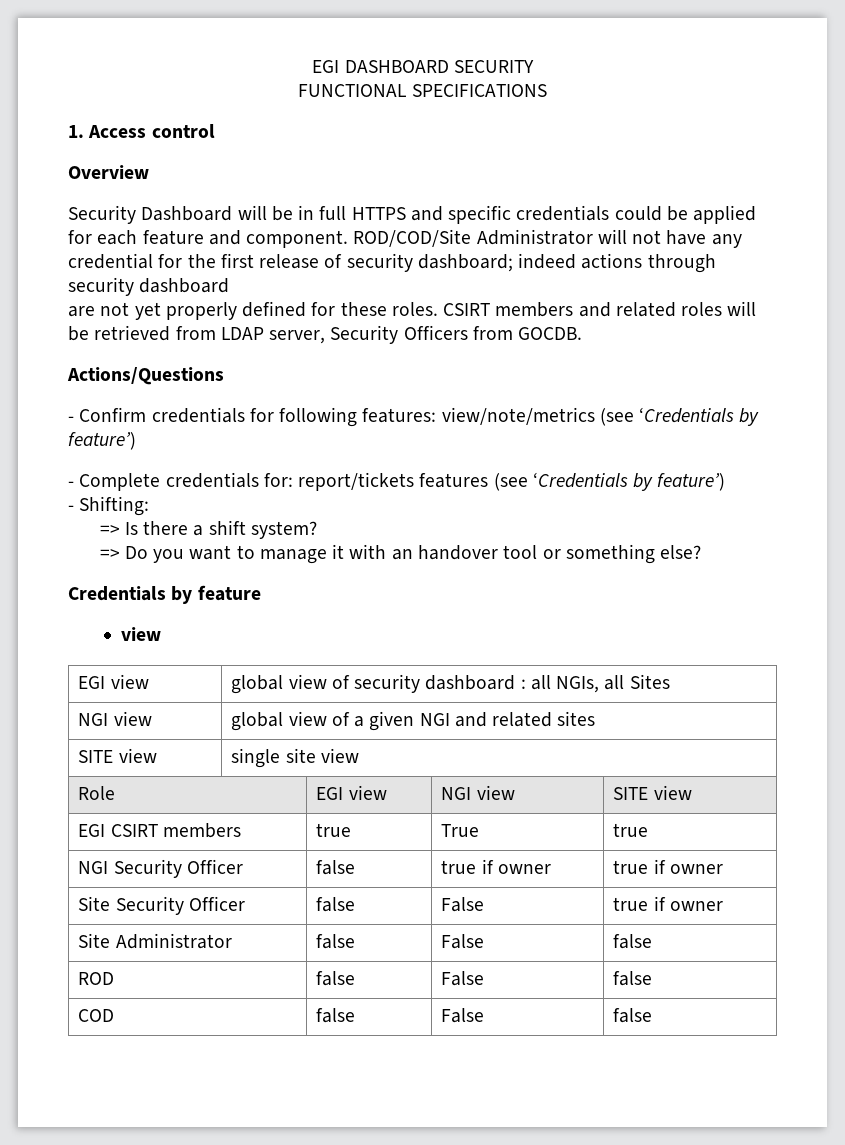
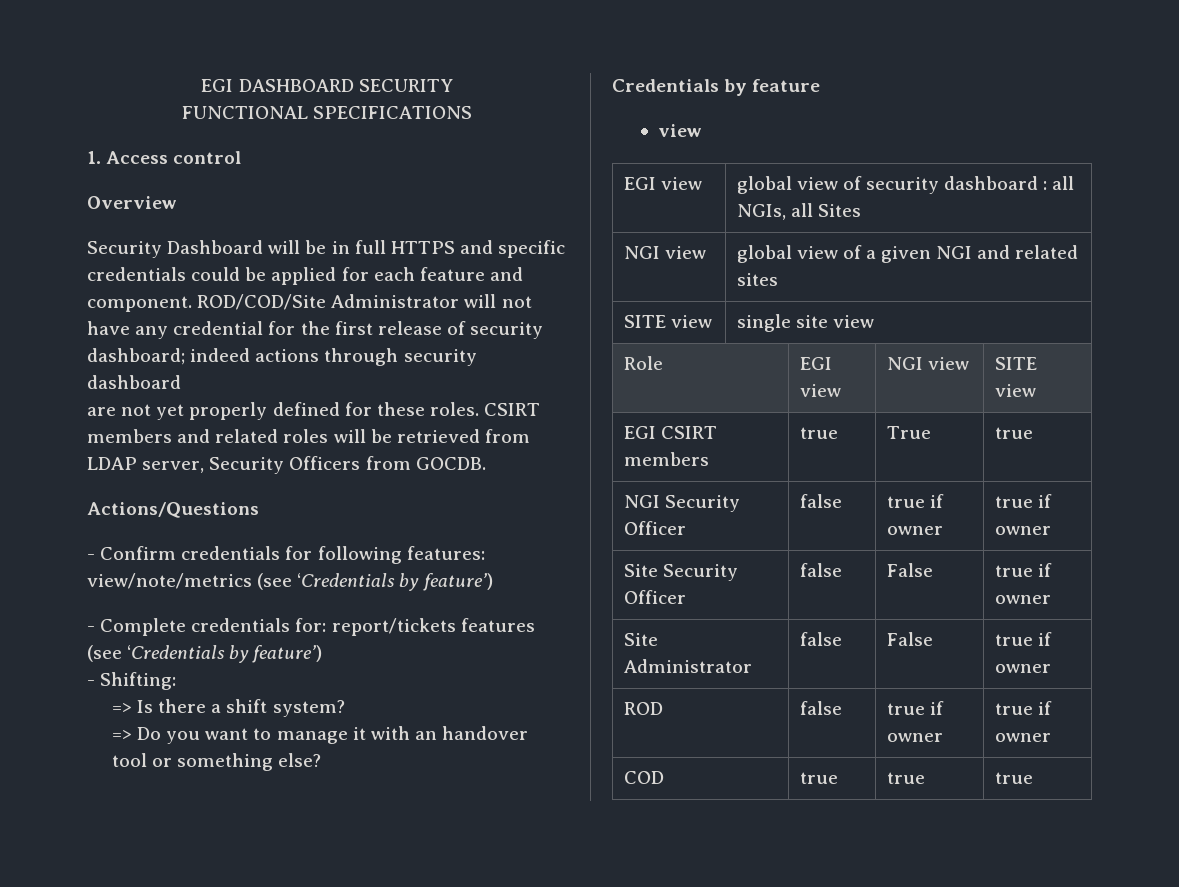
- Site Administrator | false | False | false
+ Site Administrator | false | False | true if owner
- ROD | false | False | false
- COD | false | False | false
+ ROD | false | true if owner | true if owner
+ COD | true | true | true

